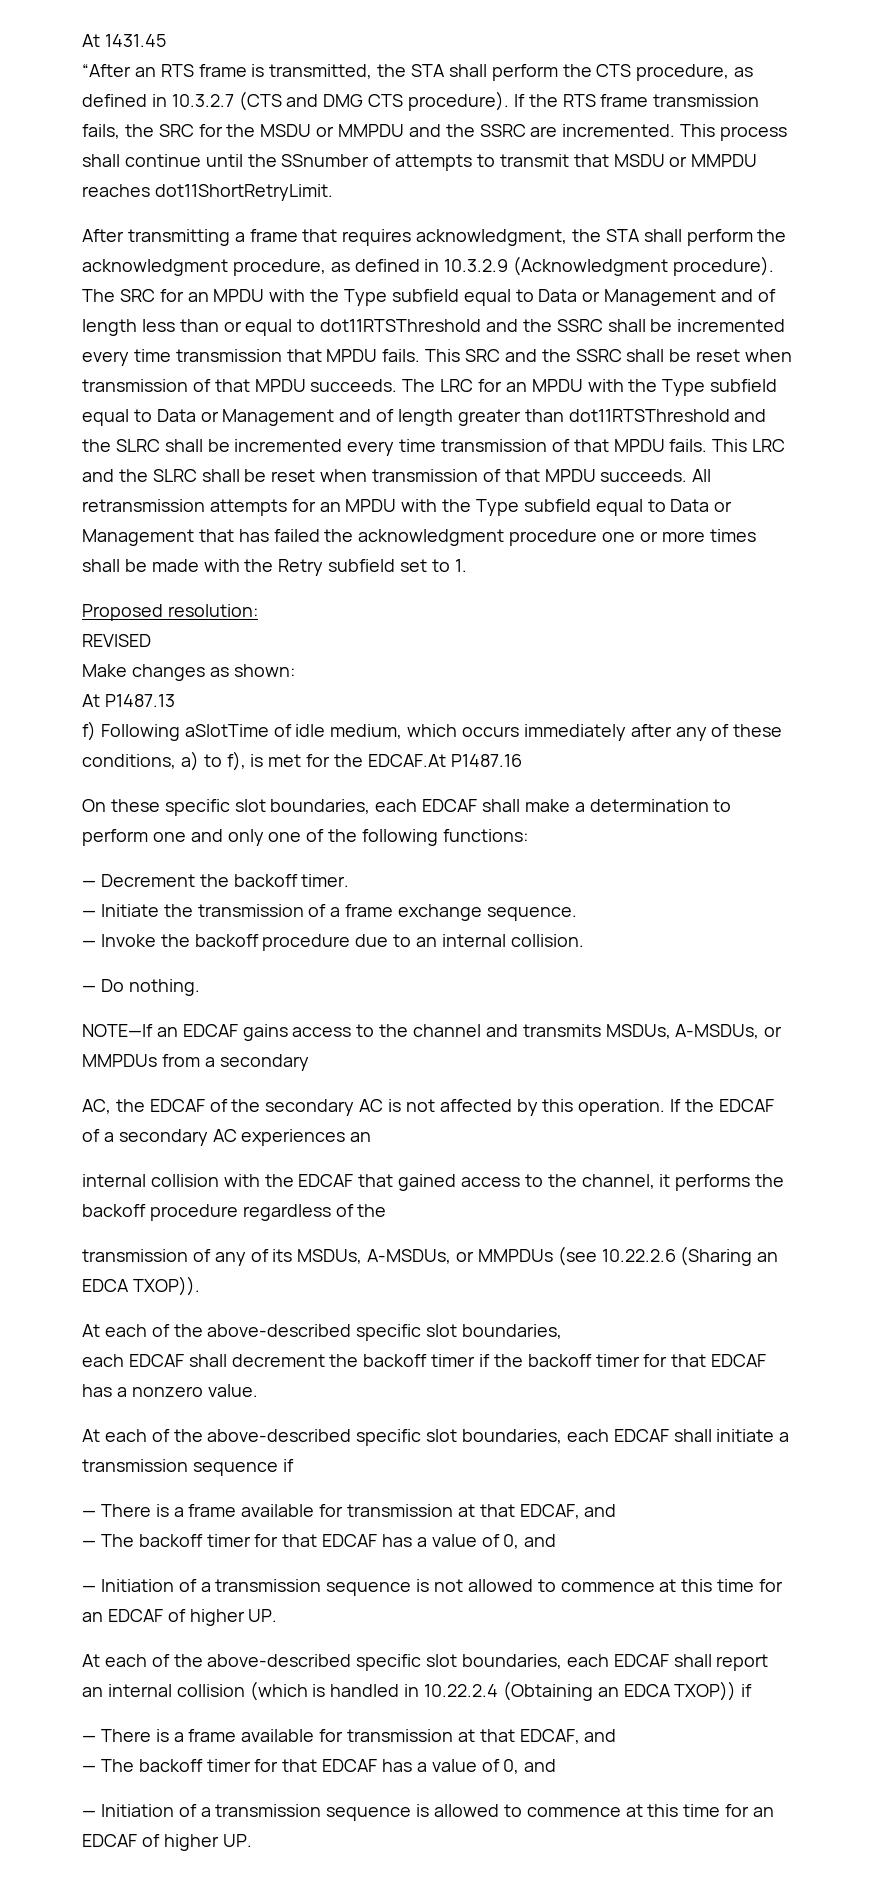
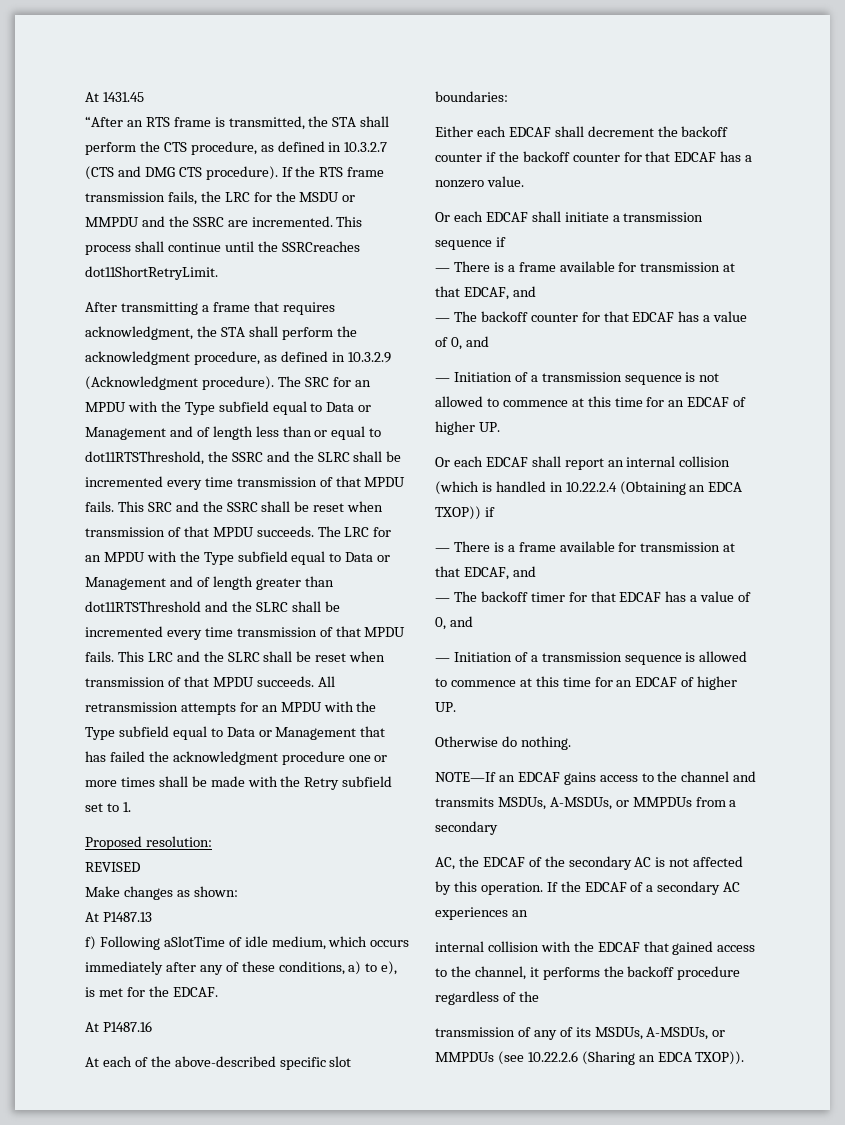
- If the RTS frame transmission fails, the SRC for the MSDU or MMPDU and the SSRC are incremented.
+ If the RTS frame transmission fails, the LRC for the MSDU or MMPDU and the SSRC are incremented.
- This process shall continue until the SSnumber of attempts to transmit that MSDU or MMPDU reaches dot11ShortRetryLimit.
+ This process shall continue until the SSRCreaches dot11ShortRetryLimit.
- The SRC for an MPDU with the Type subfield equal to Data or Management and of length less than or equal to dot11RTSThreshold and the SSRC shall be incremented every time transmission that MPDU fails.
+ The SRC for an MPDU with the Type subfield equal to Data or Management and of length less than or equal to dot11RTSThreshold, the SSRC and the SLRC shall be incremented every time transmission of that MPDU fails.
- f) Following aSlotTime of idle medium, which occurs immediately after any of these conditions, a) to f), is met for the EDCAF.At P1487.16
+ f) Following aSlotTime of idle medium, which occurs immediately after any of these conditions, a) to e), is met for the EDCAF.
+ At P1487.16
- On these specific slot boundaries, each EDCAF shall make a determination to perform one and only one of the following functions:
- — Decrement the backoff timer.
- — Initiate the transmission of a frame exchange sequence.
- — Invoke the backoff procedure due to an internal collision.
- — Do nothing.
+ At each of the above-described specific slot boundaries:
+ Either each EDCAF shall decrement the backoff counter if the backoff counter for that EDCAF has a nonzero value.
+ Or each EDCAF shall initiate a transmission sequence if
+ — There is a frame available for transmission at that EDCAF, and
+ — The backoff counter for that EDCAF has a value of 0, and
+ — Initiation of a transmission sequence is not allowed to commence at this time for an EDCAF of higher UP.
+ Or each EDCAF shall report an internal collision (which is handled in 10.22.2.4 (Obtaining an EDCA TXOP)) if
+ — There is a frame available for transmission at that EDCAF, and
+ — The backoff timer for that EDCAF has a value of 0, and
+ — Initiation of a transmission sequence is allowed to commence at this time for an EDCAF of higher UP.
+ Otherwise do nothing.
  transmission of any of its MSDUs, A-MSDUs, or MMPDUs (see 10.22.2.6 (Sharing an EDCA TXOP)).
- At each of the above-described specific slot boundaries,
- each EDCAF shall decrement the backoff timer if the backoff timer for that EDCAF has a nonzero value.
- At each of the above-described specific slot boundaries, each EDCAF shall initiate a transmission sequence if
- — There is a frame available for transmission at that EDCAF, and
- — The backoff timer for that EDCAF has a value of 0, and
- — Initiation of a transmission sequence is not allowed to commence at this time for an EDCAF of higher UP.
- At each of the above-described specific slot boundaries, each EDCAF shall report an internal collision (which is handled in 10.22.2.4 (Obtaining an EDCA TXOP)) if
- — There is a frame available for transmission at that EDCAF, and
- — The backoff timer for that EDCAF has a value of 0, and
- — Initiation of a transmission sequence is allowed to commence at this time for an EDCAF of higher UP.

